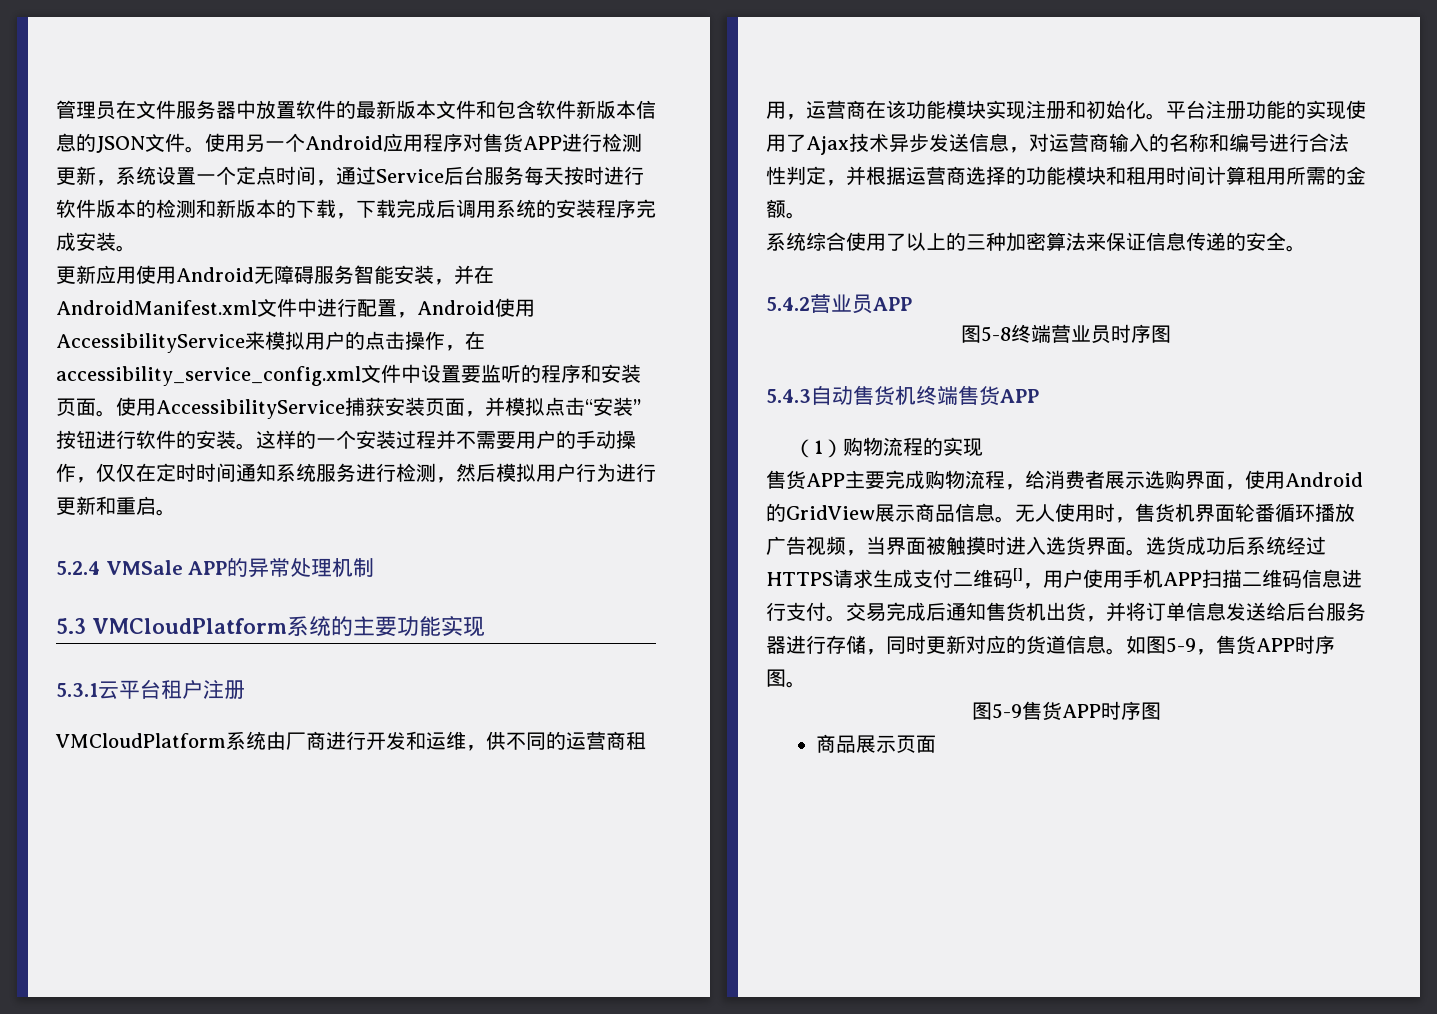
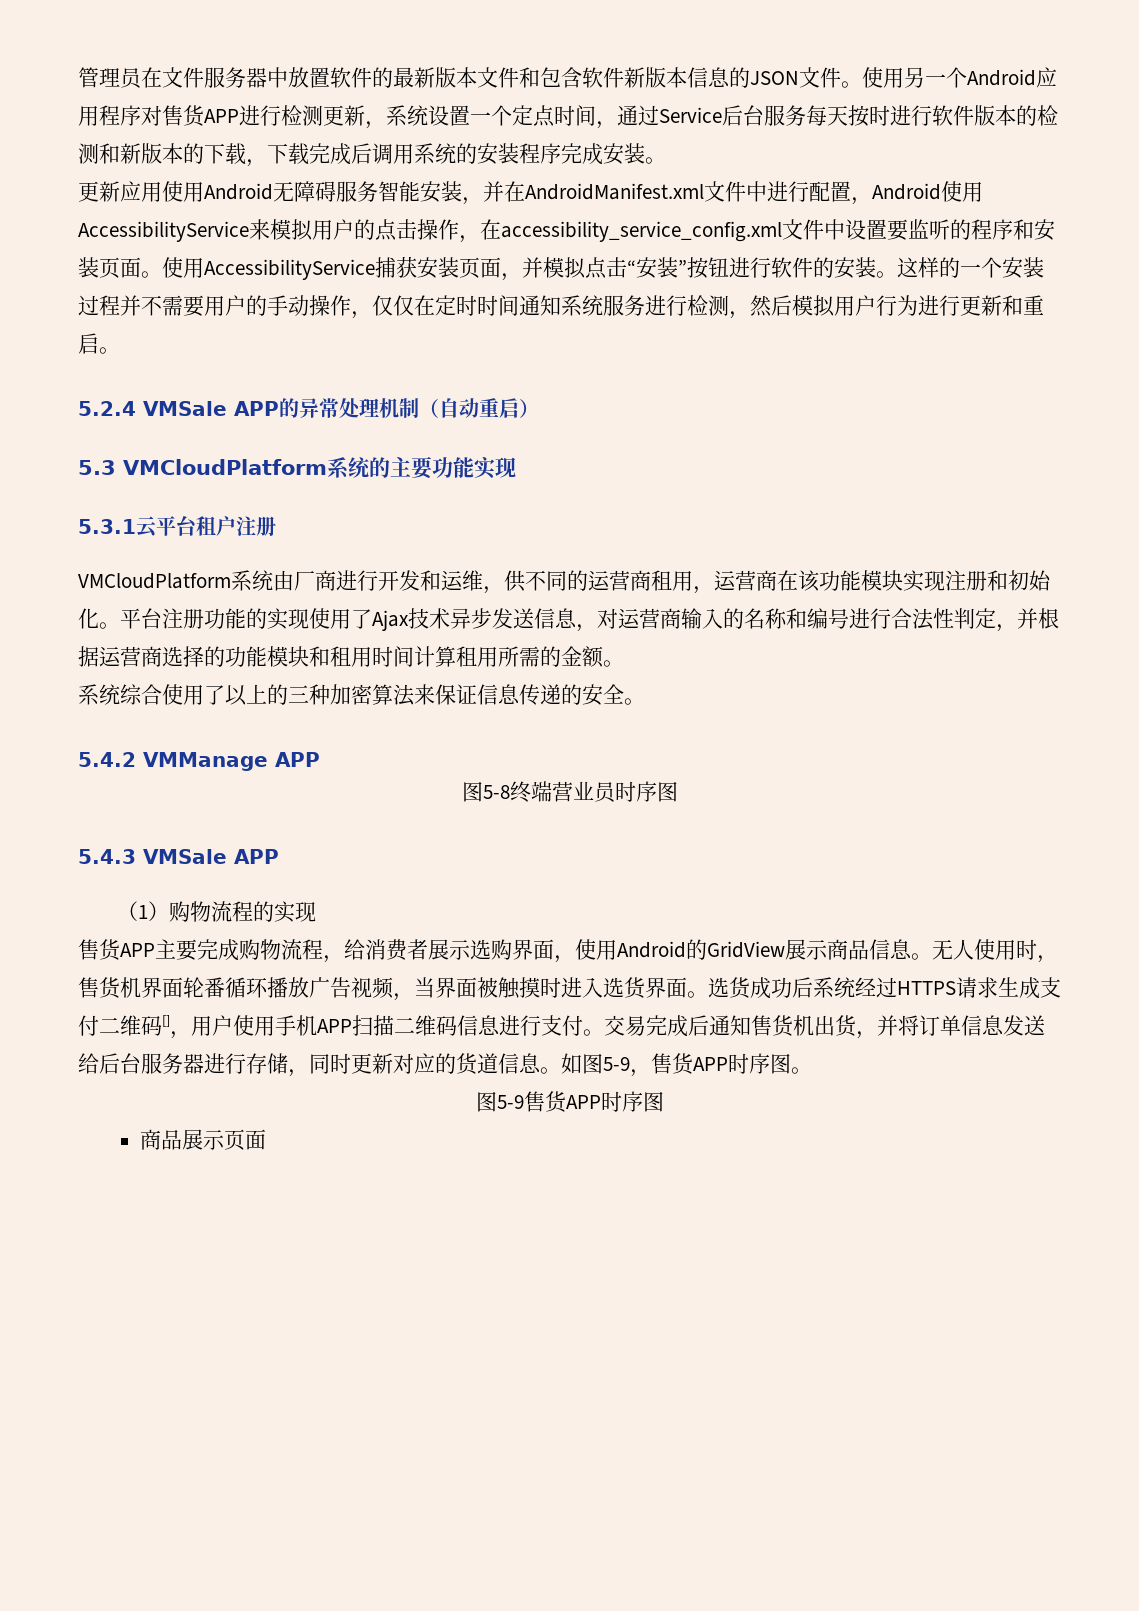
- 5.2.4 VMSale APP的异常处理机制
+ 5.2.4 VMSale APP的异常处理机制（自动重启）
- 5.4.2营业员APP
+ 5.4.2 VMManage APP
- 5.4.3自动售货机终端售货APP
+ 5.4.3 VMSale APP

